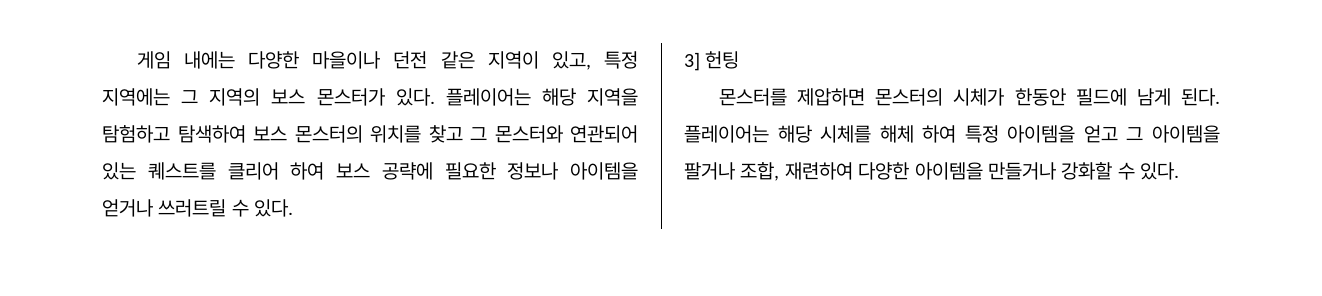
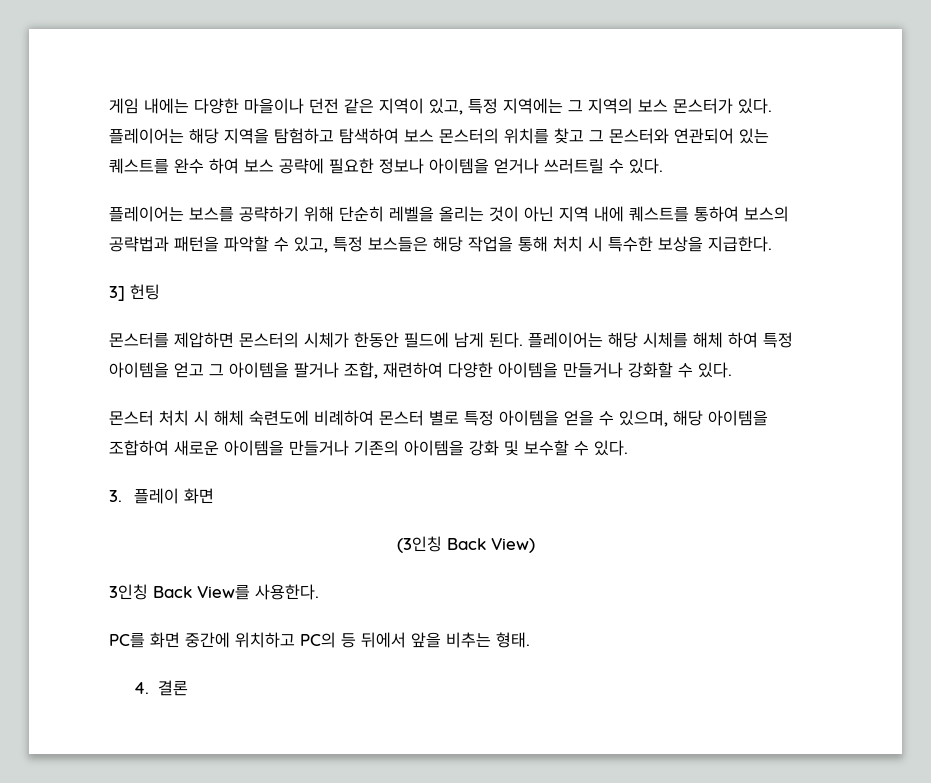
- 플레이어는 해당 지역을 탐험하고 탐색하여 보스 몬스터의 위치를 찾고 그 몬스터와 연관되어 있는 퀘스트를 클리어 하여 보스 공략에 필요한 정보나 아이템을 얻거나 쓰러트릴 수 있다.
+ 플레이어는 해당 지역을 탐험하고 탐색하여 보스 몬스터의 위치를 찾고 그 몬스터와 연관되어 있는 퀘스트를 완수 하여 보스 공략에 필요한 정보나 아이템을 얻거나 쓰러트릴 수 있다.
+ 플레이어는 보스를 공략하기 위해 단순히 레벨을 올리는 것이 아닌 지역 내에 퀘스트를 통하여 보스의 공략법과 패턴을 파악할 수 있고, 특정 보스들은 해당 작업을 통해 처치 시 특수한 보상을 지급한다.
+ 몬스터 처치 시 해체 숙련도에 비례하여 몬스터 별로 특정 아이템을 얻을 수 있으며, 해당 아이템을 조합하여 새로운 아이템을 만들거나 기존의 아이템을 강화 및 보수할 수 있다.
+ 3. 플레이 화면
+ (3인칭 Back View)
+ 3인칭 Back View를 사용한다.
+ PC를 화면 중간에 위치하고 PC의 등 뒤에서 앞을 비추는 형태.
+ 4. 결론

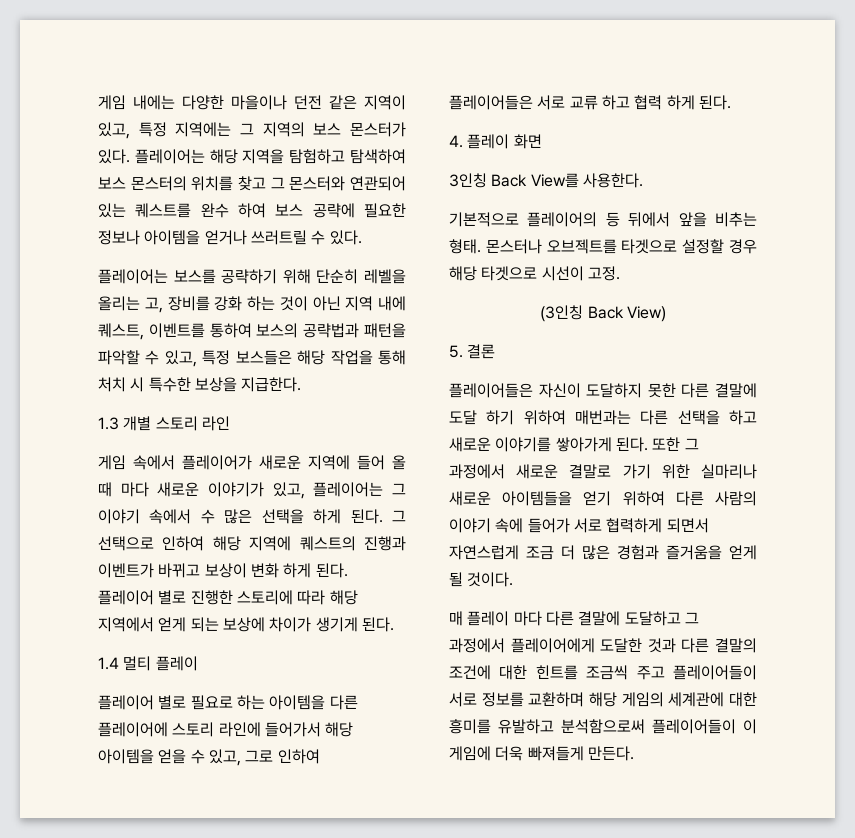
- 플레이어는 보스를 공략하기 위해 단순히 레벨을 올리는 것이 아닌 지역 내에 퀘스트를 통하여 보스의 공략법과 패턴을 파악할 수 있고, 특정 보스들은 해당 작업을 통해 처치 시 특수한 보상을 지급한다.
+ 플레이어는 보스를 공략하기 위해 단순히 레벨을 올리는 고, 장비를 강화 하는 것이 아닌 지역 내에 퀘스트, 이벤트를 통하여 보스의 공략법과 패턴을 파악할 수 있고, 특정 보스들은 해당 작업을 통해 처치 시 특수한 보상을 지급한다.
- 3] 헌팅
- 몬스터를 제압하면 몬스터의 시체가 한동안 필드에 남게 된다. 플레이어는 해당 시체를 해체 하여 특정 아이템을 얻고 그 아이템을 팔거나 조합, 재련하여 다양한 아이템을 만들거나 강화할 수 있다.
- 몬스터 처치 시 해체 숙련도에 비례하여 몬스터 별로 특정 아이템을 얻을 수 있으며, 해당 아이템을 조합하여 새로운 아이템을 만들거나 기존의 아이템을 강화 및 보수할 수 있다.
- 3. 플레이 화면
+ 1.3 개별 스토리 라인
+ 게임 속에서 플레이어가 새로운 지역에 들어 올 때 마다 새로운 이야기가 있고, 플레이어는 그 이야기 속에서 수 많은 선택을 하게 된다. 그 선택으로 인하여 해당 지역에 퀘스트의 진행과 이벤트가 바뀌고 보상이 변화 하게 된다. 플레이어 별로 진행한 스토리에 따라 해당 지역에서 얻게 되는 보상에 차이가 생기게 된다.
+ 1.4 멀티 플레이
+ 플레이어 별로 필요로 하는 아이템을 다른 플레이어에 스토리 라인에 들어가서 해당 아이템을 얻을 수 있고, 그로 인하여 플레이어들은 서로 교류 하고 협력 하게 된다.
+ 4. 플레이 화면
- (3인칭 Back View)
- PC를 화면 중간에 위치하고 PC의 등 뒤에서 앞을 비추는 형태.
- 4. 결론
+ 기본적으로 플레이어의 등 뒤에서 앞을 비추는 형태. 몬스터나 오브젝트를 타겟으로 설정할 경우 해당 타겟으로 시선이 고정.
+ (3인칭 Back View)
+ 5. 결론
+ 플레이어들은 자신이 도달하지 못한 다른 결말에 도달 하기 위하여 매번과는 다른 선택을 하고 새로운 이야기를 쌓아가게 된다. 또한 그 과정에서 새로운 결말로 가기 위한 실마리나 새로운 아이템들을 얻기 위하여 다른 사람의 이야기 속에 들어가 서로 협력하게 되면서 자연스럽게 조금 더 많은 경험과 즐거움을 얻게 될 것이다.
+ 매 플레이 마다 다른 결말에 도달하고 그 과정에서 플레이어에게 도달한 것과 다른 결말의 조건에 대한 힌트를 조금씩 주고 플레이어들이 서로 정보를 교환하며 해당 게임의 세계관에 대한 흥미를 유발하고 분석함으로써 플레이어들이 이 게임에 더욱 빠져들게 만든다.

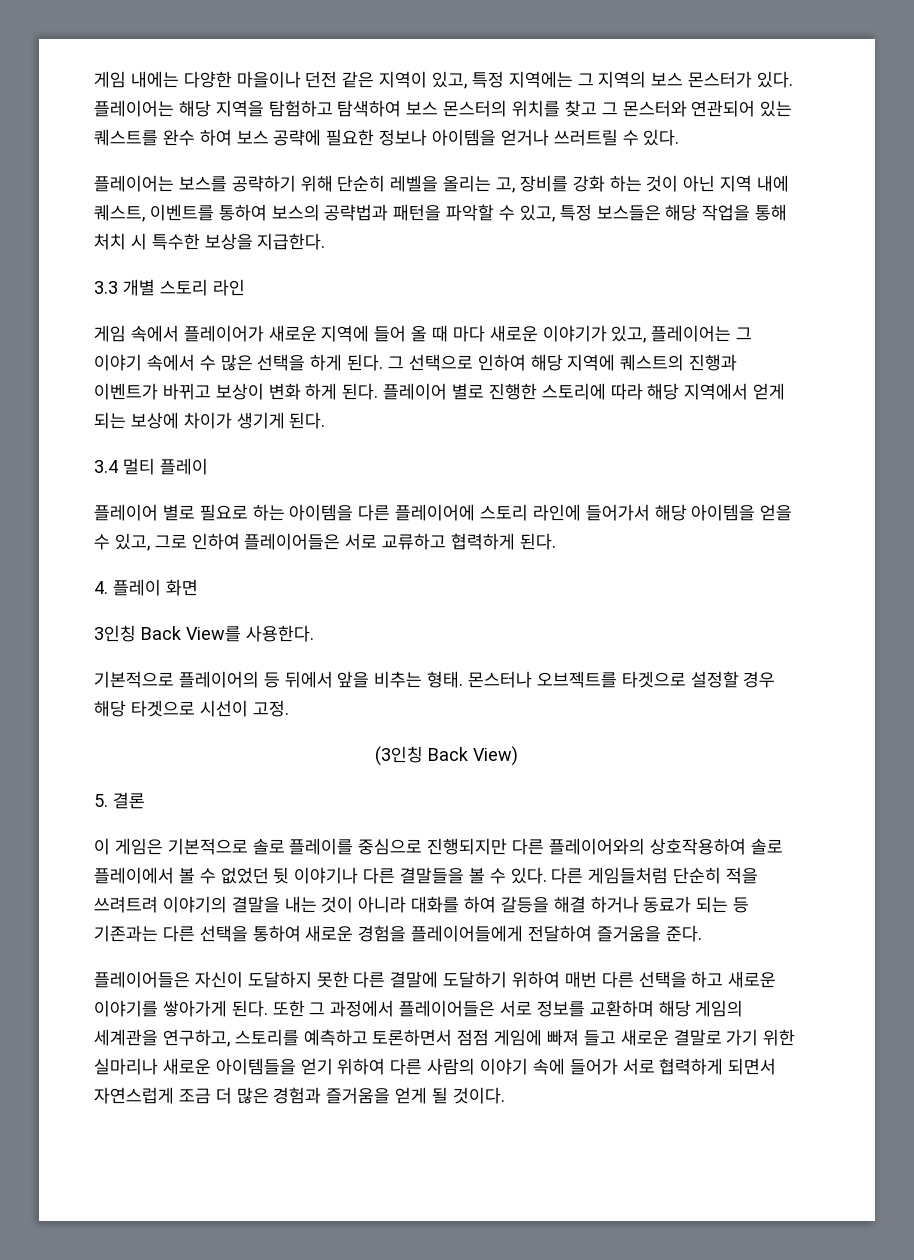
- 1.3 개별 스토리 라인
+ 3.3 개별 스토리 라인
- 1.4 멀티 플레이
+ 3.4 멀티 플레이
- 플레이어 별로 필요로 하는 아이템을 다른 플레이어에 스토리 라인에 들어가서 해당 아이템을 얻을 수 있고, 그로 인하여 플레이어들은 서로 교류 하고 협력 하게 된다.
+ 플레이어 별로 필요로 하는 아이템을 다른 플레이어에 스토리 라인에 들어가서 해당 아이템을 얻을 수 있고, 그로 인하여 플레이어들은 서로 교류하고 협력하게 된다.
+ 이 게임은 기본적으로 솔로 플레이를 중심으로 진행되지만 다른 플레이어와의 상호작용하여 솔로 플레이에서 볼 수 없었던 뒷 이야기나 다른 결말들을 볼 수 있다. 다른 게임들처럼 단순히 적을 쓰려트려 이야기의 결말을 내는 것이 아니라 대화를 하여 갈등을 해결 하거나 동료가 되는 등 기존과는 다른 선택을 통하여 새로운 경험을 플레이어들에게 전달하여 즐거움을 준다.
- 플레이어들은 자신이 도달하지 못한 다른 결말에 도달 하기 위하여 매번과는 다른 선택을 하고 새로운 이야기를 쌓아가게 된다.
+ 플레이어들은 자신이 도달하지 못한 다른 결말에 도달하기 위하여 매번 다른 선택을 하고 새로운 이야기를 쌓아가게 된다.
- 또한 그 과정에서 새로운 결말로 가기 위한 실마리나 새로운 아이템들을 얻기 위하여 다른 사람의 이야기 속에 들어가 서로 협력하게 되면서 자연스럽게 조금 더 많은 경험과 즐거움을 얻게 될 것이다.
+ 또한 그 과정에서 플레이어들은 서로 정보를 교환하며 해당 게임의 세계관을 연구하고, 스토리를 예측하고 토론하면서 점점 게임에 빠져 들고 새로운 결말로 가기 위한 실마리나 새로운 아이템들을 얻기 위하여 다른 사람의 이야기 속에 들어가 서로 협력하게 되면서 자연스럽게 조금 더 많은 경험과 즐거움을 얻게 될 것이다.
- 매 플레이 마다 다른 결말에 도달하고 그 과정에서 플레이어에게 도달한 것과 다른 결말의 조건에 대한 힌트를 조금씩 주고 플레이어들이 서로 정보를 교환하며 해당 게임의 세계관에 대한 흥미를 유발하고 분석함으로써 플레이어들이 이 게임에 더욱 빠져들게 만든다.

